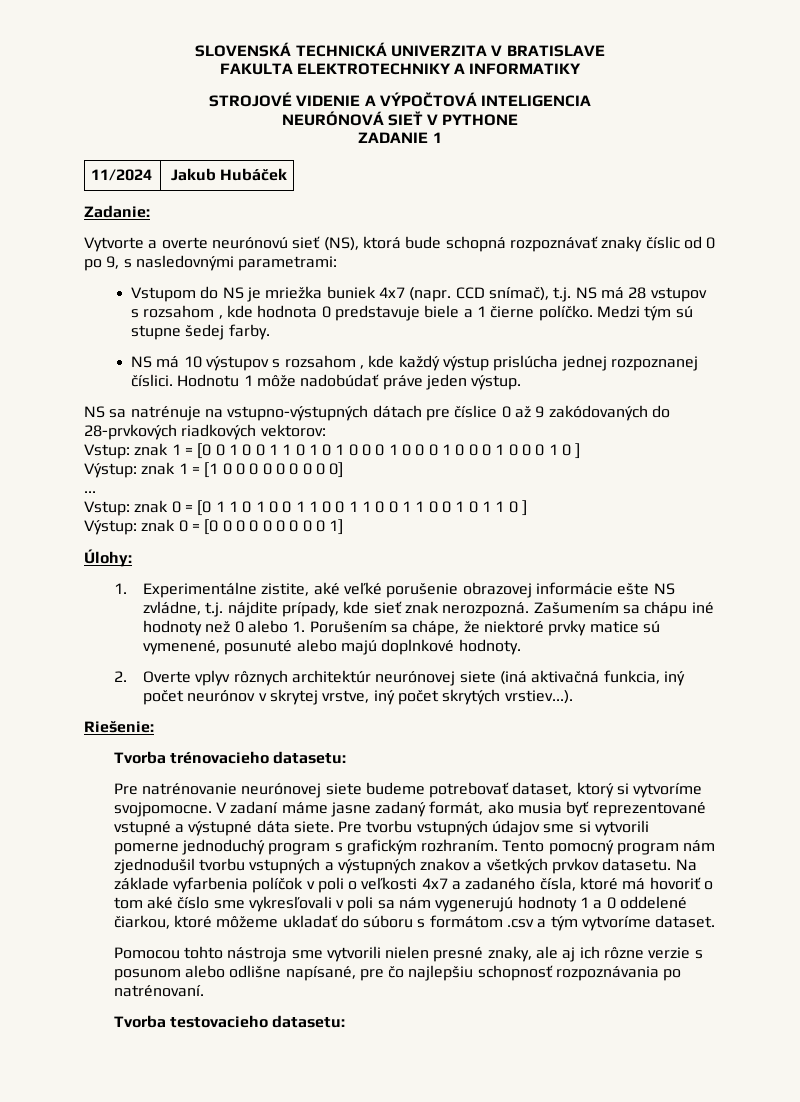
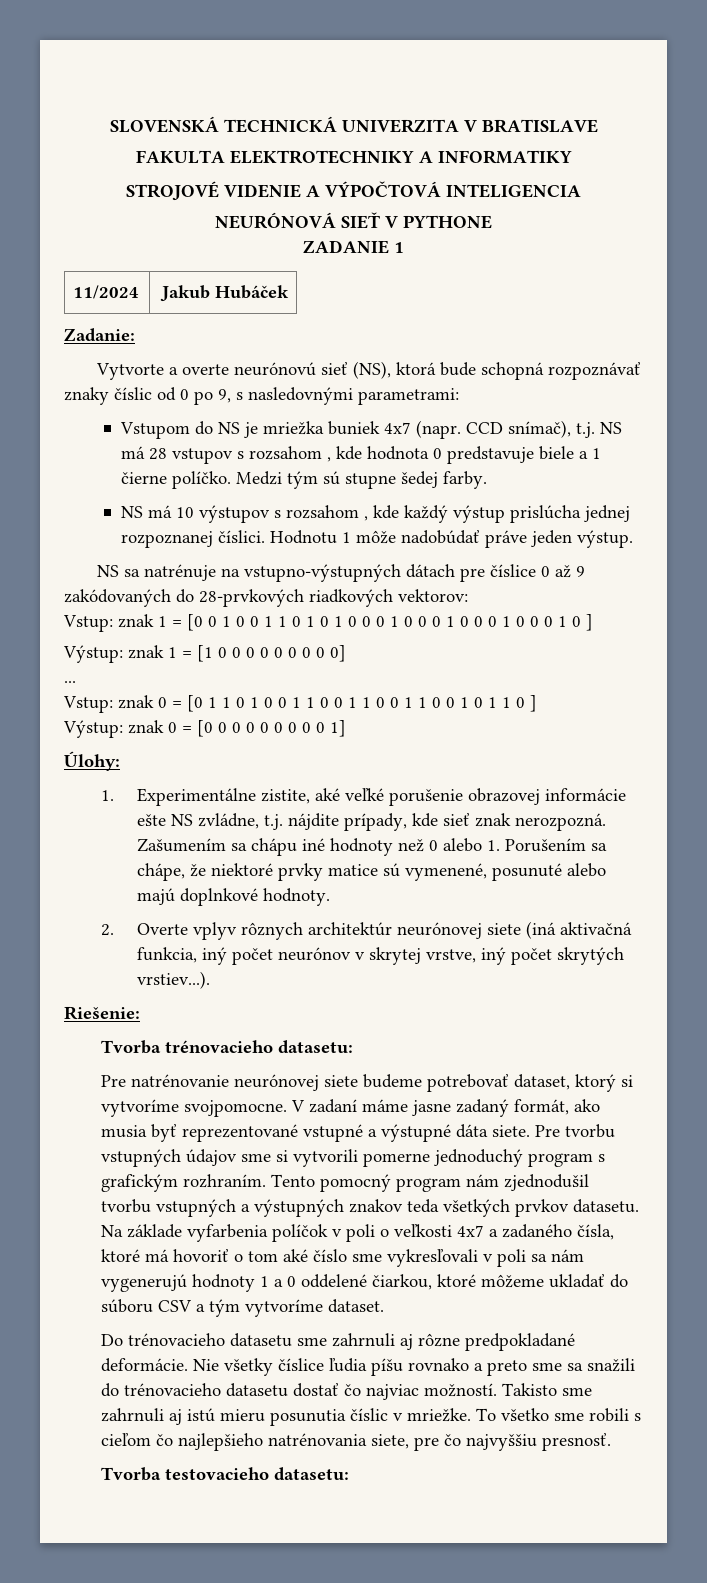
- Tento pomocný program nám zjednodušil tvorbu vstupných a výstupných znakov a všetkých prvkov datasetu.
+ Tento pomocný program nám zjednodušil tvorbu vstupných a výstupných znakov teda všetkých prvkov datasetu.
- Na základe vyfarbenia políčok v poli o veľkosti 4x7 a zadaného čísla, ktoré má hovoriť o tom aké číslo sme vykresľovali v poli sa nám vygenerujú hodnoty 1 a 0 oddelené čiarkou, ktoré môžeme ukladať do súboru s formátom .csv a tým vytvoríme dataset.
+ Na základe vyfarbenia políčok v poli o veľkosti 4x7 a zadaného čísla, ktoré má hovoriť o tom aké číslo sme vykresľovali v poli sa nám vygenerujú hodnoty 1 a 0 oddelené čiarkou, ktoré môžeme ukladať do súboru CSV a tým vytvoríme dataset.
- Pomocou tohto nástroja sme vytvorili nielen presné znaky, ale aj ich rôzne verzie s posunom alebo odlišne napísané, pre čo najlepšiu schopnosť rozpoznávania po natrénovaní.
+ Do trénovacieho datasetu sme zahrnuli aj rôzne predpokladané deformácie. Nie všetky číslice ľudia píšu rovnako a preto sme sa snažili do trénovacieho datasetu dostať čo najviac možností. Takisto sme zahrnuli aj istú mieru posunutia číslic v mriežke. To všetko sme robili s cieľom čo najlepšieho natrénovania siete, pre čo najvyššiu presnosť.

